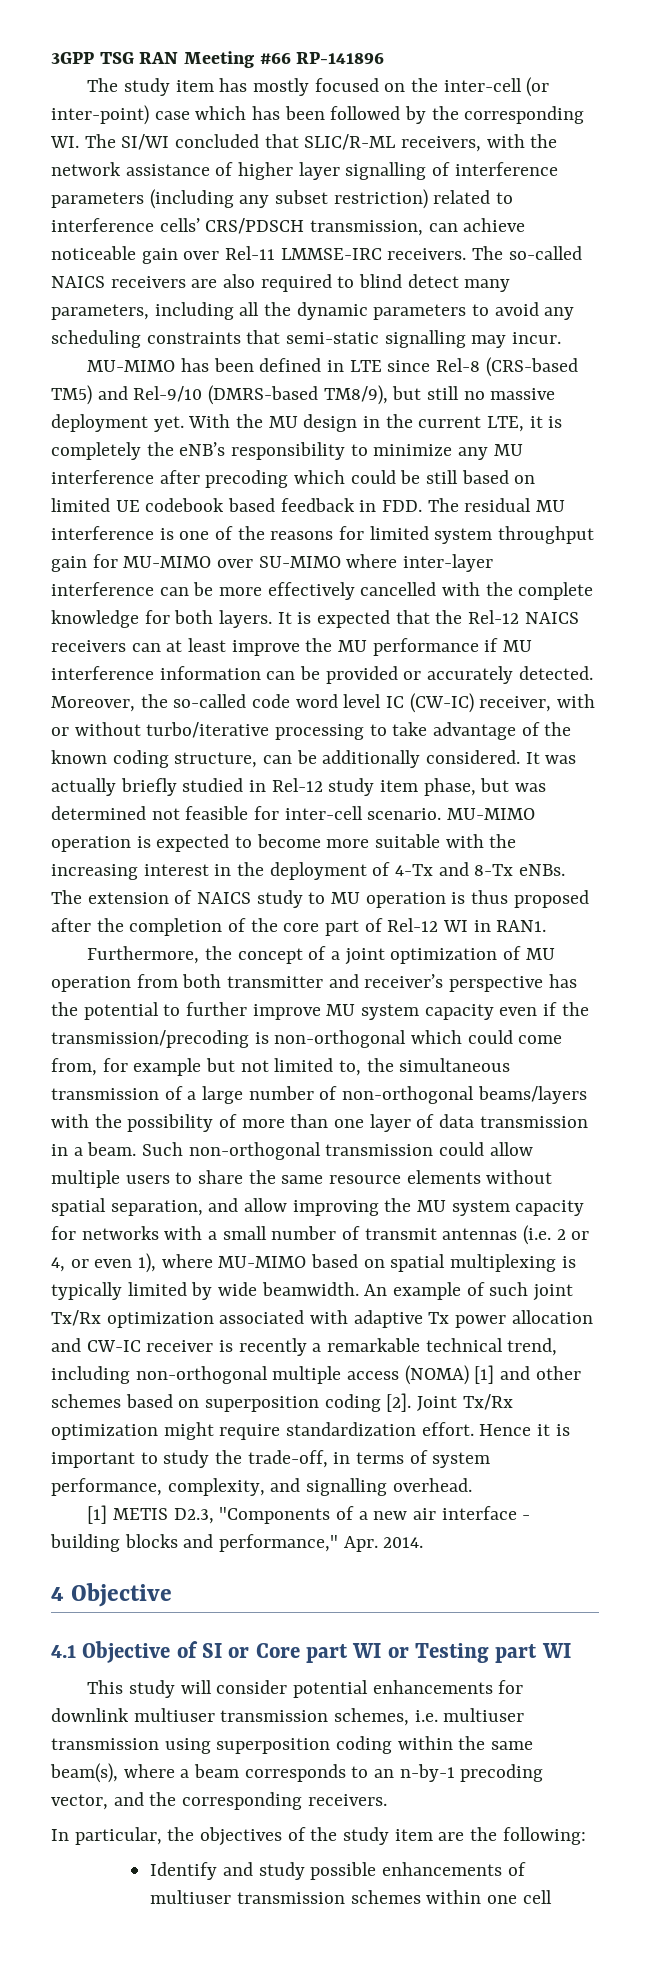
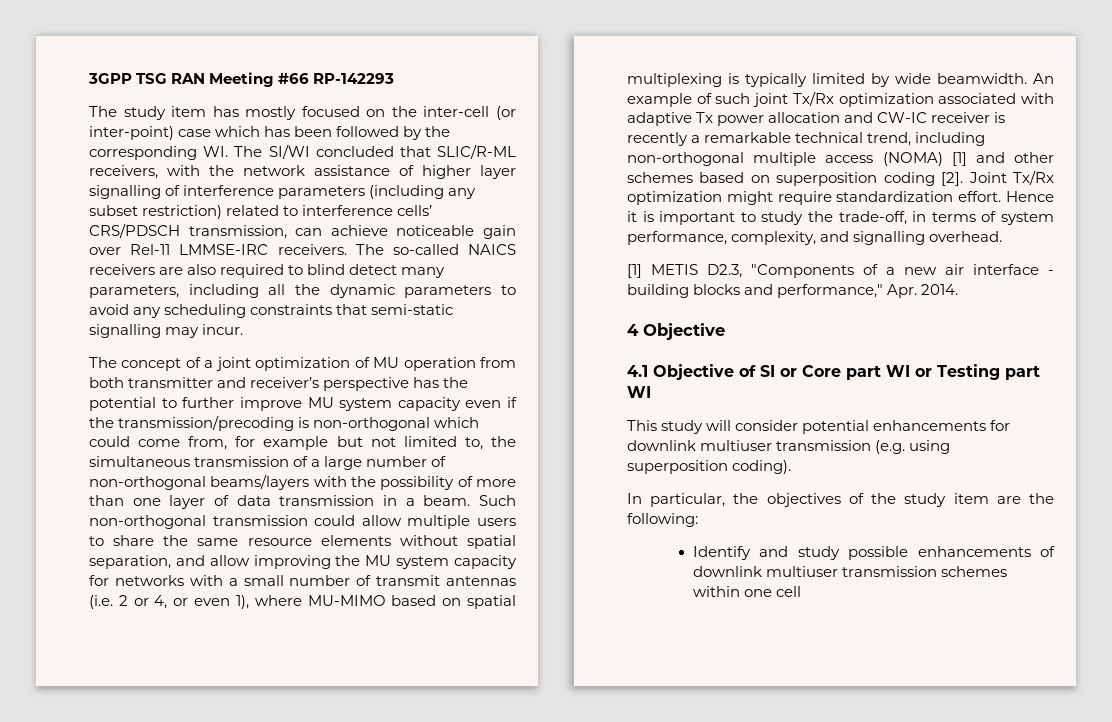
- 3GPP TSG RAN Meeting #66 RP-141896
+ 3GPP TSG RAN Meeting #66 RP-142293
- MU-MIMO has been defined in LTE since Rel-8 (CRS-based TM5) and Rel-9/10 (DMRS-based TM8/9), but still no massive deployment yet. With the MU design in the current LTE, it is completely the eNB’s responsibility to minimize any MU interference after precoding which could be still based on limited UE codebook based feedback in FDD. The residual MU interference is one of the reasons for limited system throughput gain for MU-MIMO over SU-MIMO where inter-layer interference can be more effectively cancelled with the complete knowledge for both layers. It is expected that the Rel-12 NAICS receivers can at least improve the MU performance if MU interference information can be provided or accurately detected. Moreover, the so-called code word level IC (CW-IC) receiver, with or without turbo/iterative processing to take advantage of the known coding structure, can be additionally considered. It was actually briefly studied in Rel-12 study item phase, but was determined not feasible for inter-cell scenario. MU-MIMO operation is expected to become more suitable with the increasing interest in the deployment of 4-Tx and 8-Tx eNBs. The extension of NAICS study to MU operation is thus proposed after the completion of the core part of Rel-12 WI in RAN1.
- Furthermore, the concept of a joint optimization of MU operation from both transmitter and receiver’s perspective has the potential to further improve MU system capacity even if the transmission/precoding is non-orthogonal which could come from, for example but not limited to, the simultaneous transmission of a large number of non-orthogonal beams/layers with the possibility of more than one layer of data transmission in a beam.
+ The concept of a joint optimization of MU operation from both transmitter and receiver’s perspective has the potential to further improve MU system capacity even if the transmission/precoding is non-orthogonal which could come from, for example but not limited to, the simultaneous transmission of a large number of non-orthogonal beams/layers with the possibility of more than one layer of data transmission in a beam.
- This study will consider potential enhancements for downlink multiuser transmission schemes, i.e. multiuser transmission using superposition coding within the same beam(s), where a beam corresponds to an n-by-1 precoding vector, and the corresponding receivers.
+ This study will consider potential enhancements for downlink multiuser transmission (e.g. using superposition coding).
- Identify and study possible enhancements of multiuser transmission schemes within one cell
+ Identify and study possible enhancements of downlink multiuser transmission schemes within one cell

